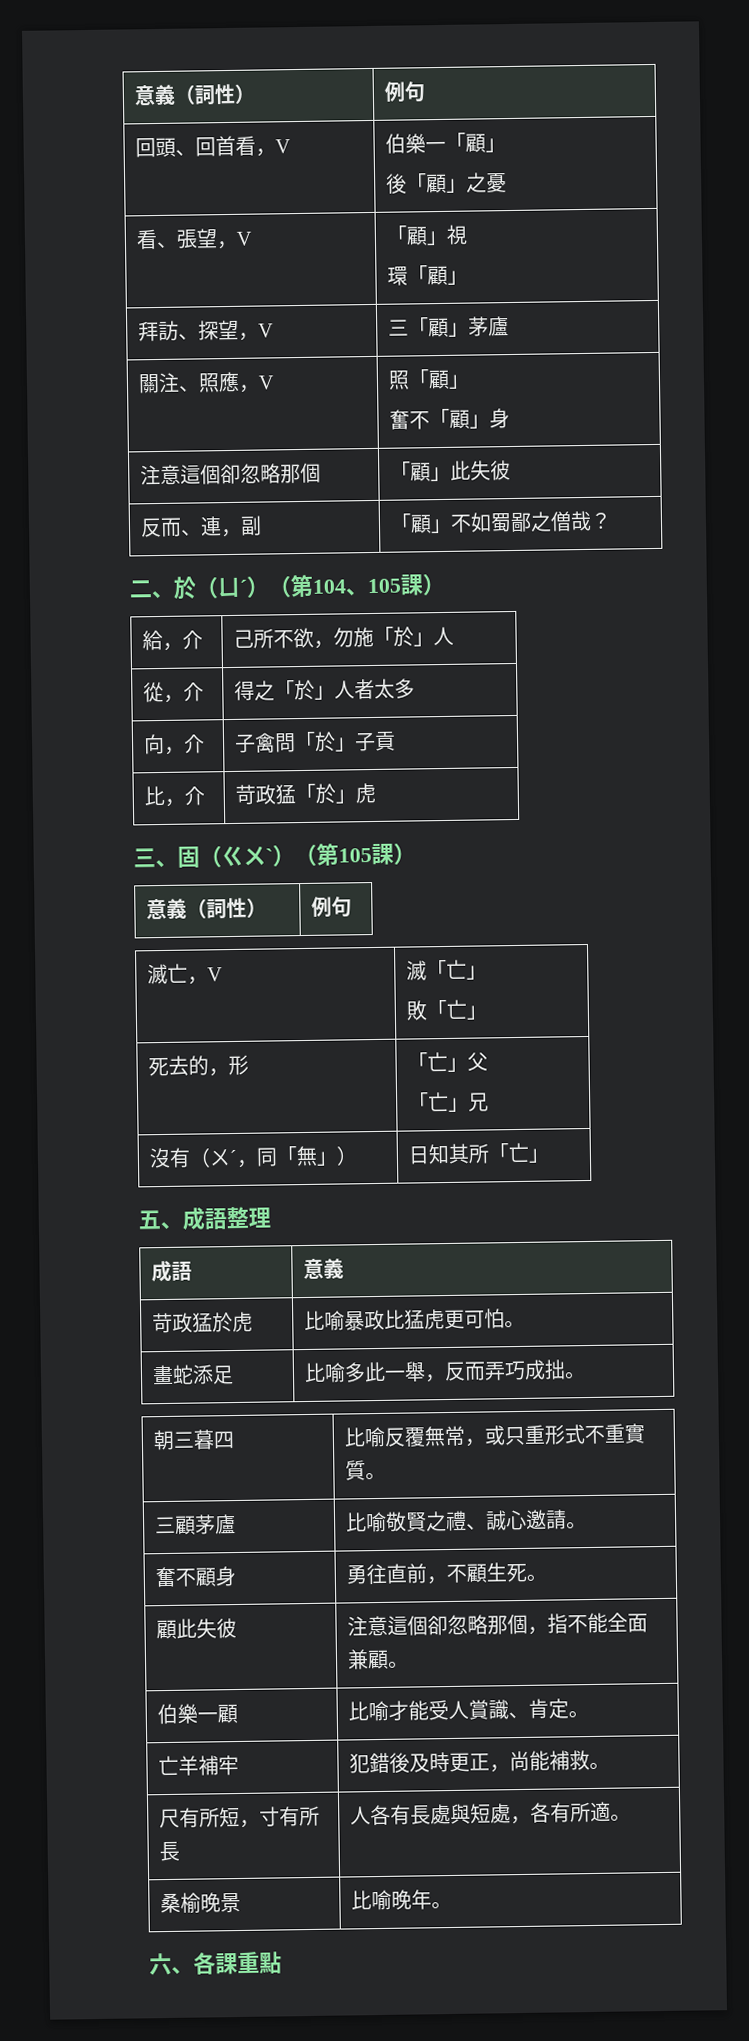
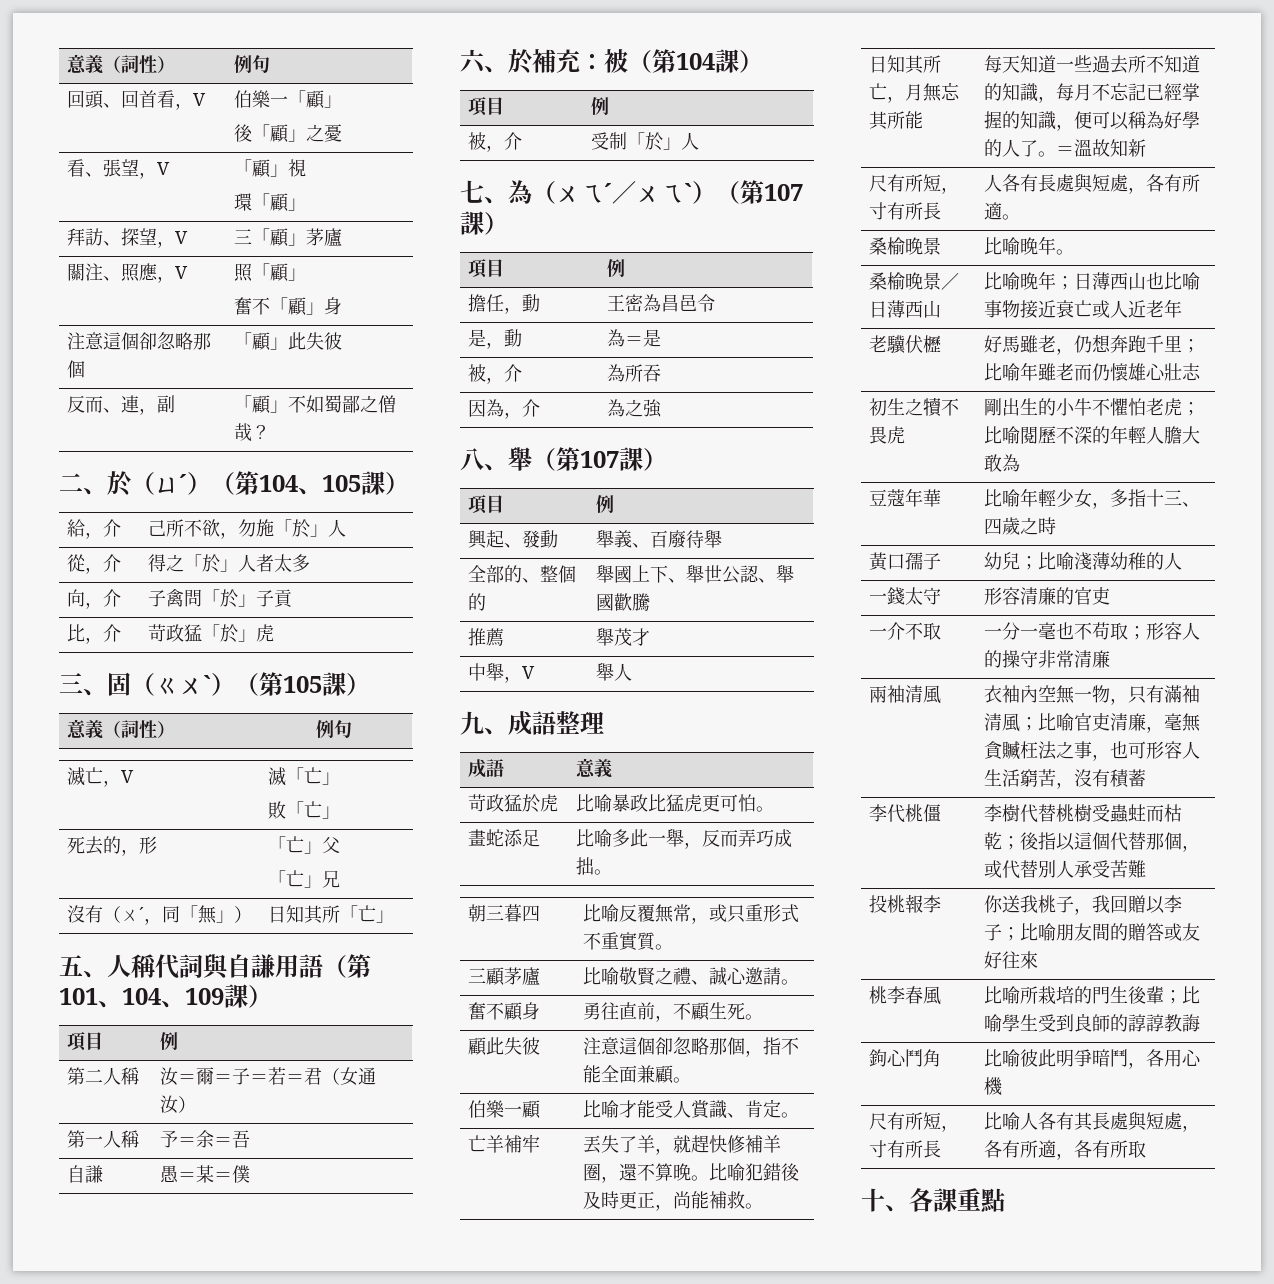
- 五、成語整理
+ 五、人稱代詞與自謙用語（第101、104、109課）
+ 項目 | 例
+ 第二人稱 | 汝＝爾＝子＝若＝君（女通汝）
+ 第一人稱 | 予＝余＝吾
+ 自謙 | 愚＝某＝僕
+ 六、於補充：被（第104課）
+ 項目 | 例
+ 被，介 | 受制「於」人
+ 七、為（ㄨㄟˊ／ㄨㄟˋ）（第107課）
+ 項目 | 例
+ 擔任，動 | 王密為昌邑令
+ 是，動 | 為＝是
+ 被，介 | 為所吞
+ 因為，介 | 為之強
+ 八、舉（第107課）
+ 項目 | 例
+ 興起、發動 | 舉義、百廢待舉
+ 全部的、整個的 | 舉國上下、舉世公認、舉國歡騰
+ 推薦 | 舉茂才
+ 中舉，V | 舉人
+ 九、成語整理
- 亡羊補牢 | 犯錯後及時更正，尚能補救。
+ 亡羊補牢 | 丟失了羊，就趕快修補羊圈，還不算晚。比喻犯錯後及時更正，尚能補救。
+ 日知其所亡，月無忘其所能 | 每天知道一些過去所不知道的知識，每月不忘記已經掌握的知識，便可以稱為好學的人了。＝溫故知新
- 六、各課重點
+ 桑榆晚景／日薄西山 | 比喻晚年；日薄西山也比喻事物接近衰亡或人近老年
+ 老驥伏櫪 | 好馬雖老，仍想奔跑千里；比喻年雖老而仍懷雄心壯志
+ 初生之犢不畏虎 | 剛出生的小牛不懼怕老虎；比喻閱歷不深的年輕人膽大敢為
+ 豆蔻年華 | 比喻年輕少女，多指十三、四歲之時
+ 黃口孺子 | 幼兒；比喻淺薄幼稚的人
+ 一錢太守 | 形容清廉的官吏
+ 一介不取 | 一分一毫也不苟取；形容人的操守非常清廉
+ 兩袖清風 | 衣袖內空無一物，只有滿袖清風；比喻官吏清廉，毫無貪贓枉法之事，也可形容人生活窮苦，沒有積蓄
+ 李代桃僵 | 李樹代替桃樹受蟲蛀而枯乾；後指以這個代替那個，或代替別人承受苦難
+ 投桃報李 | 你送我桃子，我回贈以李子；比喻朋友間的贈答或友好往來
+ 桃李春風 | 比喻所栽培的門生後輩；比喻學生受到良師的諄諄教誨
+ 鉤心鬥角 | 比喻彼此明爭暗鬥，各用心機
+ 尺有所短，寸有所長 | 比喻人各有其長處與短處，各有所適，各有所取
+ 十、各課重點

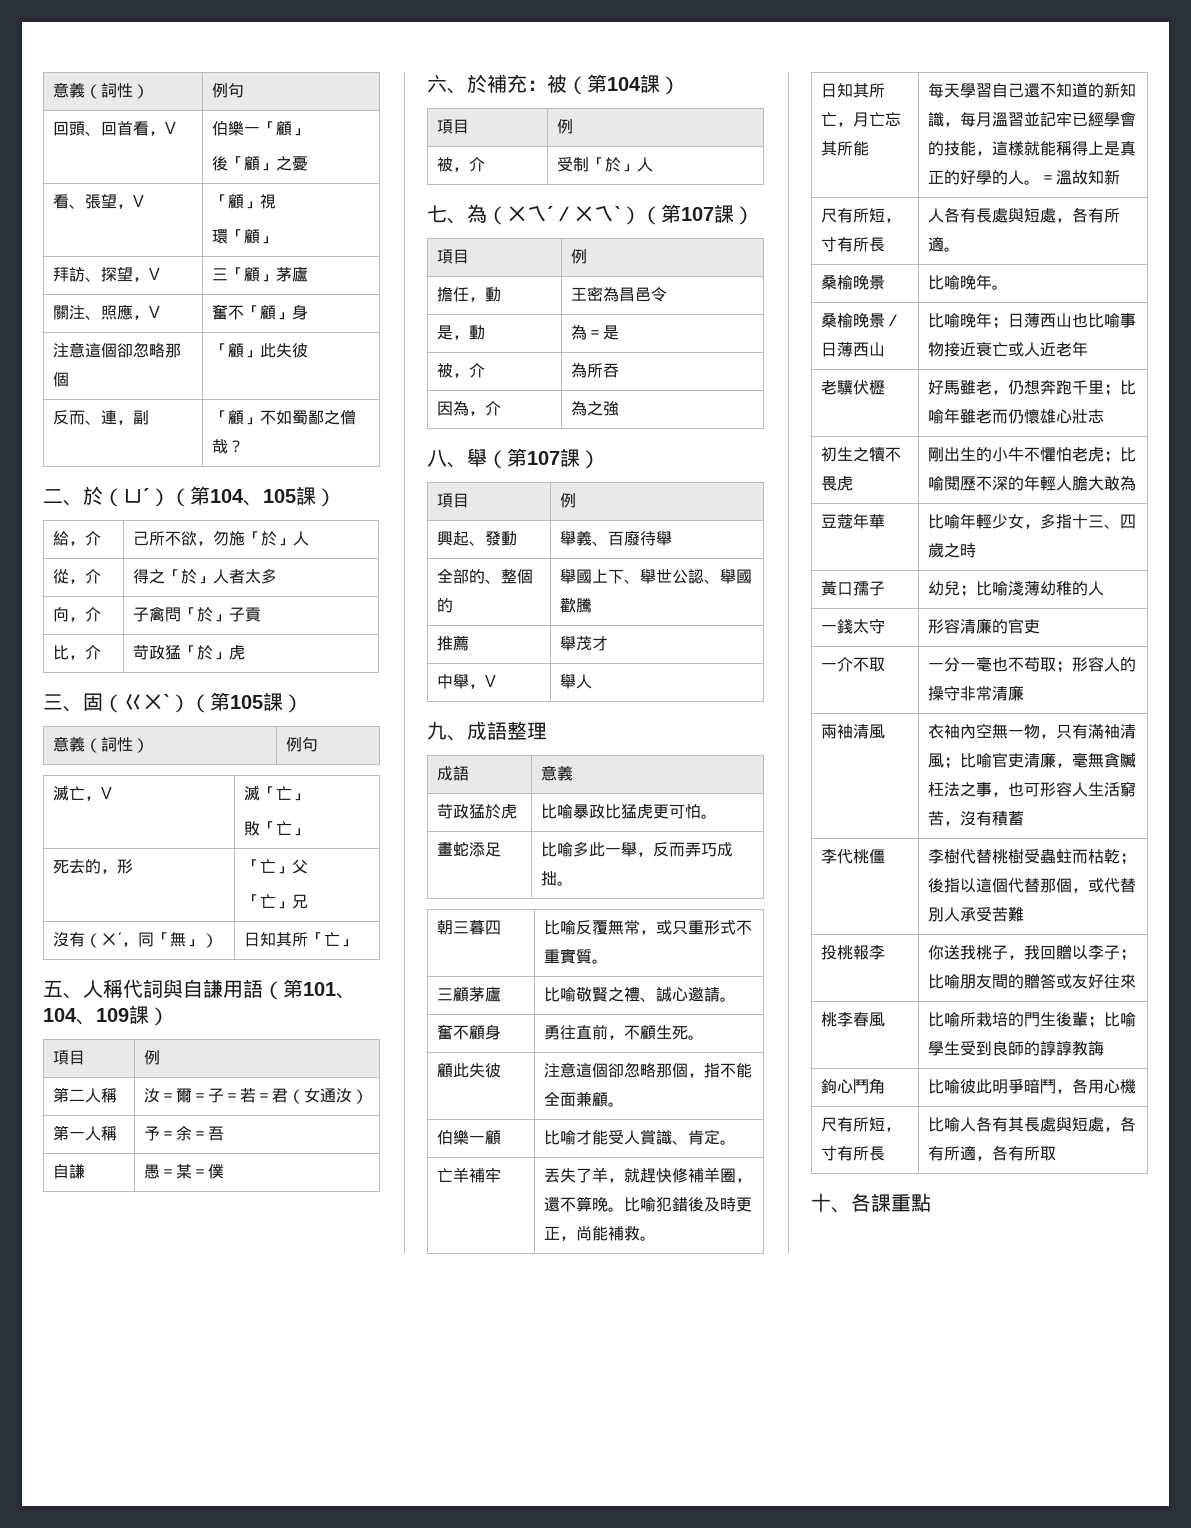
- 關注、照應，V | 照「顧」
- 奮不「顧」身
+ 關注、照應，V | 奮不「顧」身
- 日知其所亡，月無忘其所能 | 每天知道一些過去所不知道的知識，每月不忘記已經掌握的知識，便可以稱為好學的人了。＝溫故知新
+ 日知其所亡，月亡忘其所能 | 每天學習自己還不知道的新知識，每月溫習並記牢已經學會的技能，這樣就能稱得上是真正的好學的人。＝溫故知新

